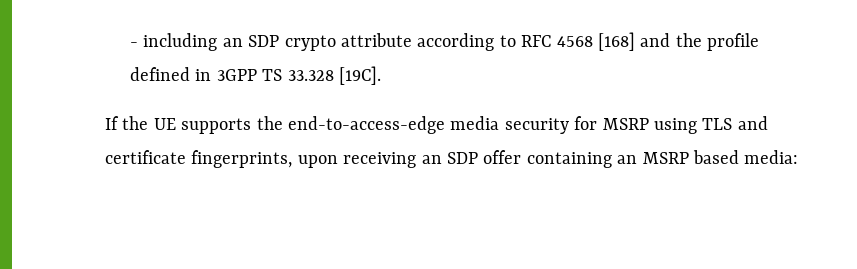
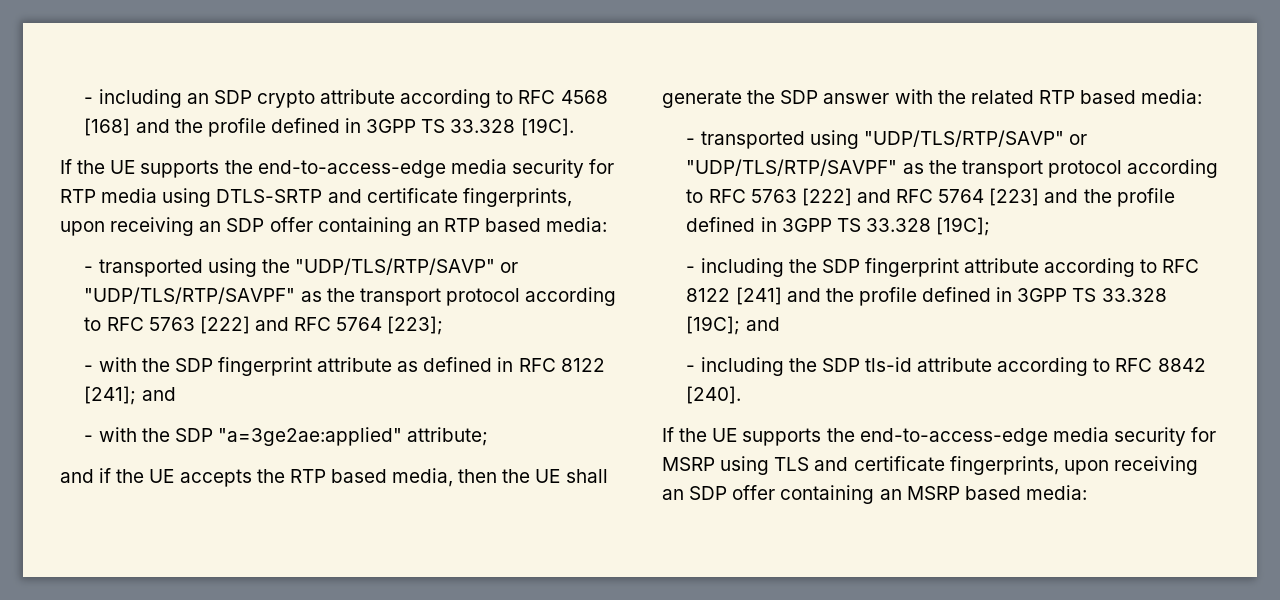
+ If the UE supports the end-to-access-edge media security for RTP media using DTLS-SRTP and certificate fingerprints, upon receiving an SDP offer containing an RTP based media:
+ - transported using the "UDP/TLS/RTP/SAVP" or "UDP/TLS/RTP/SAVPF" as the transport protocol according to RFC 5763 [222] and RFC 5764 [223];
+ - with the SDP fingerprint attribute as defined in RFC 8122 [241]; and
+ - with the SDP "a=3ge2ae:applied" attribute;
+ and if the UE accepts the RTP based media, then the UE shall generate the SDP answer with the related RTP based media:
+ - transported using "UDP/TLS/RTP/SAVP" or "UDP/TLS/RTP/SAVPF" as the transport protocol according to RFC 5763 [222] and RFC 5764 [223] and the profile defined in 3GPP TS 33.328 [19C];
+ - including the SDP fingerprint attribute according to RFC 8122 [241] and the profile defined in 3GPP TS 33.328 [19C]; and
+ - including the SDP tls-id attribute according to RFC 8842 [240].

